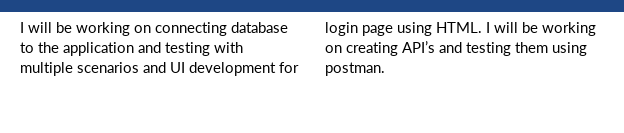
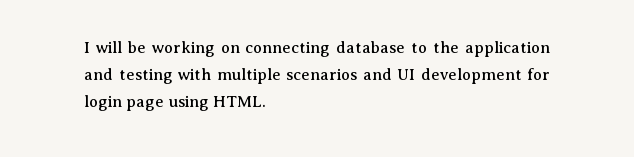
- I will be working on creating API’s and testing them using postman.

